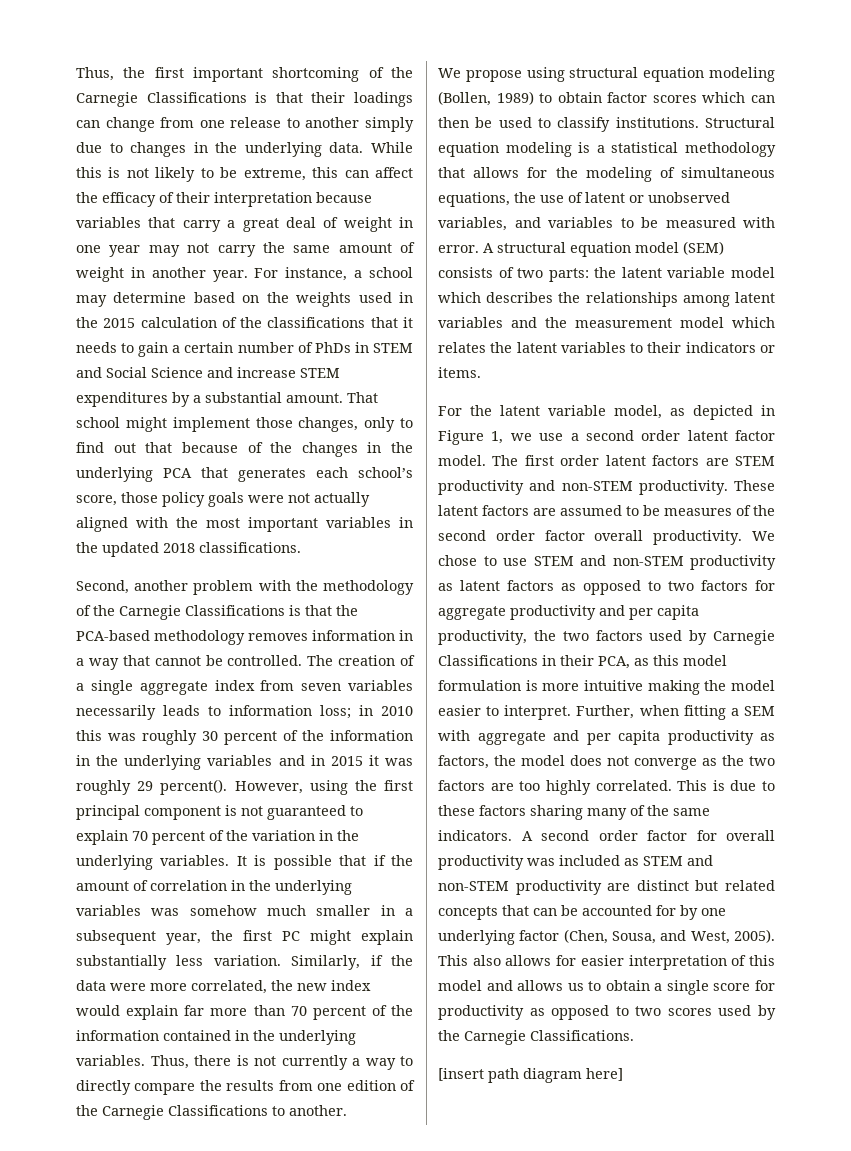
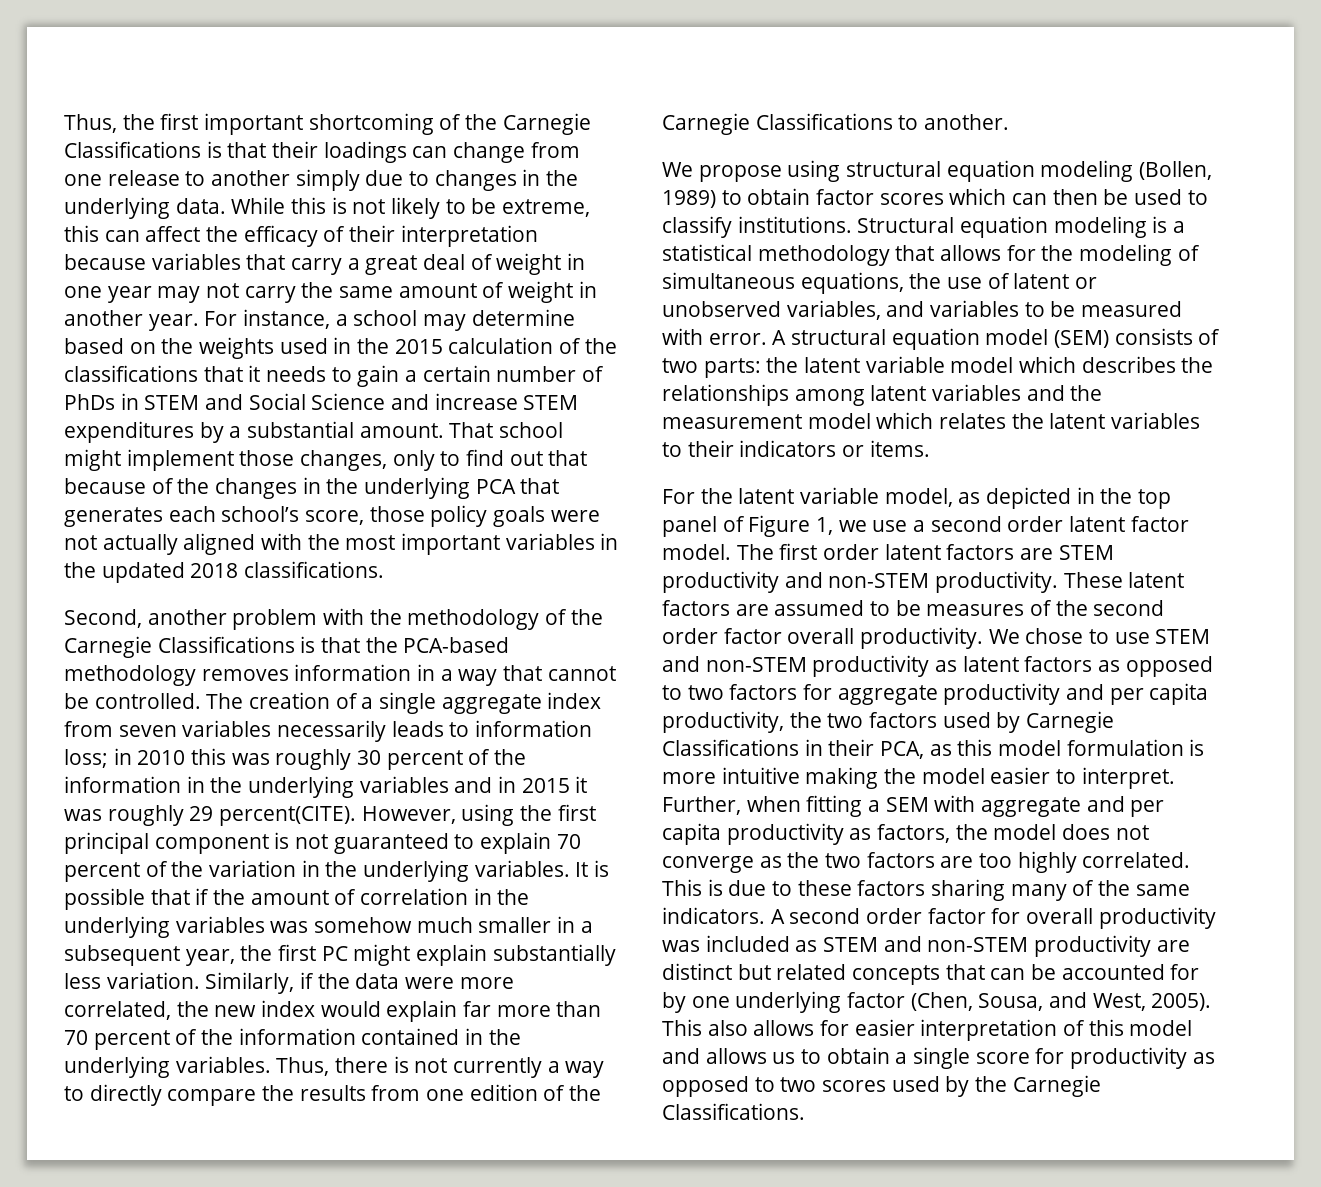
- The creation of a single aggregate index from seven variables necessarily leads to information loss; in 2010 this was roughly 30 percent of the information in the underlying variables and in 2015 it was roughly 29 percent().
+ The creation of a single aggregate index from seven variables necessarily leads to information loss; in 2010 this was roughly 30 percent of the information in the underlying variables and in 2015 it was roughly 29 percent(CITE).
- For the latent variable model, as depicted in Figure 1, we use a second order latent factor model.
+ For the latent variable model, as depicted in the top panel of Figure 1, we use a second order latent factor model.
- [insert path diagram here]

